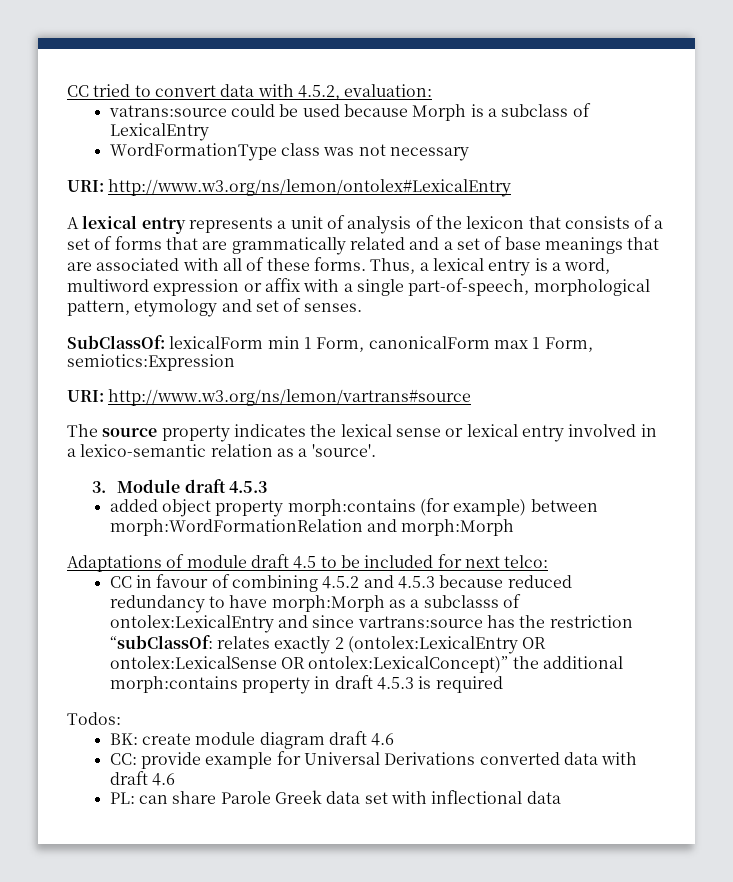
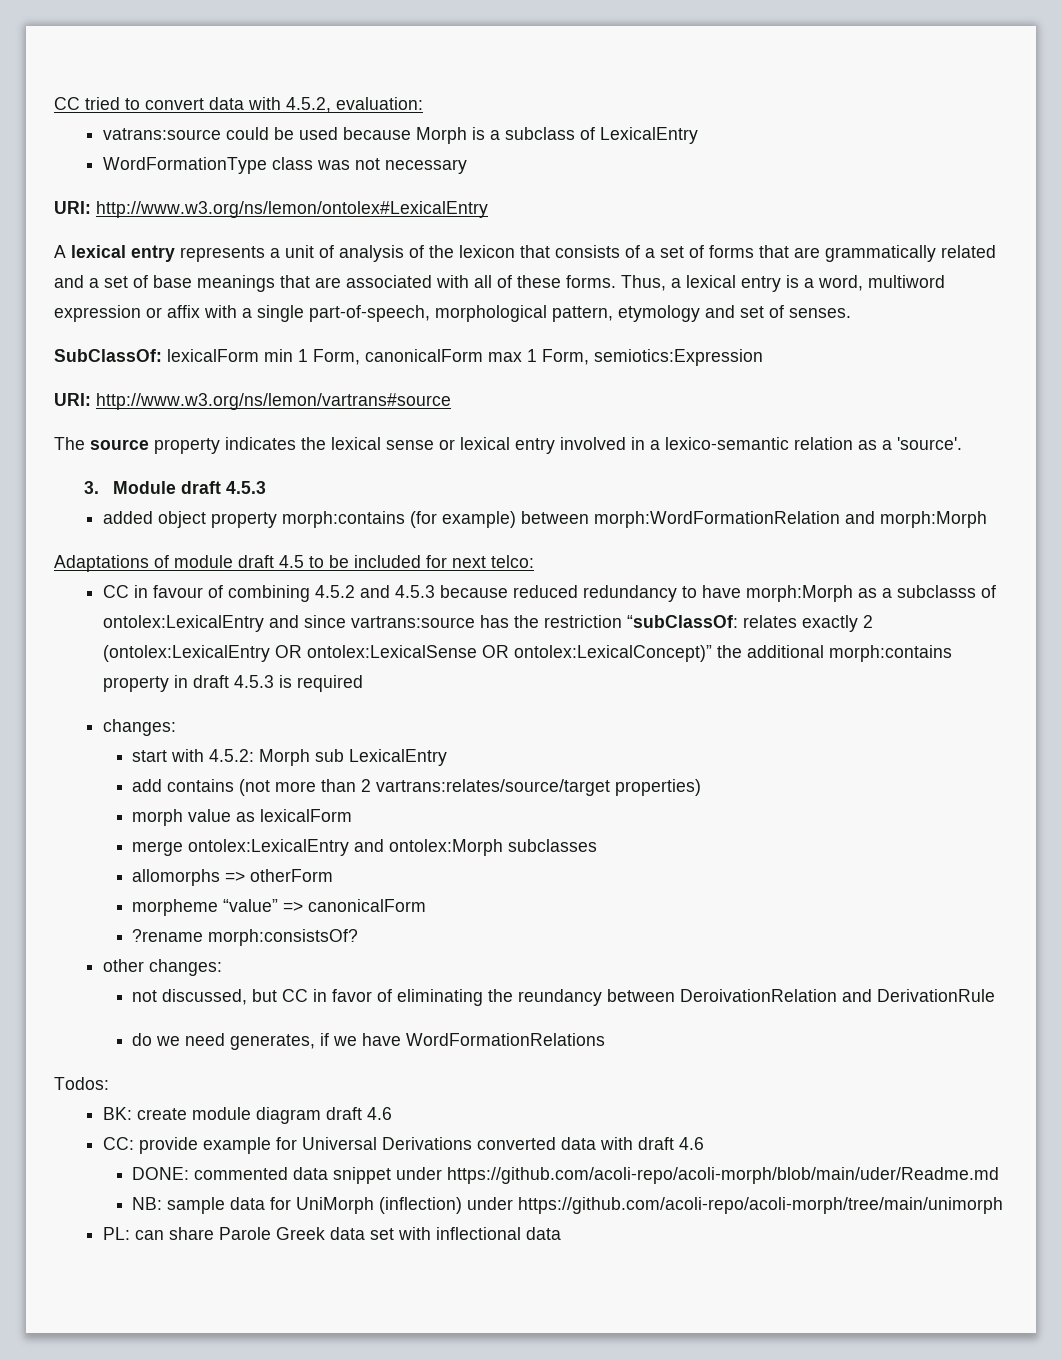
  CC in favour of combining 4.5.2 and 4.5.3 because reduced redundancy to have morph:Morph as a subclasss of ontolex:LexicalEntry and since vartrans:source has the restriction “subClassOf: relates exactly 2 (ontolex:LexicalEntry OR ontolex:LexicalSense OR ontolex:LexicalConcept)” the additional morph:contains property in draft 4.5.3 is required
+ changes:
+ start with 4.5.2: Morph sub LexicalEntry
+ add contains (not more than 2 vartrans:relates/source/target properties)
+ morph value as lexicalForm
+ merge ontolex:LexicalEntry and ontolex:Morph subclasses
+ allomorphs => otherForm
+ morpheme “value” => canonicalForm
+ ?rename morph:consistsOf?
+ other changes:
+ not discussed, but CC in favor of eliminating the reundancy between DeroivationRelation and DerivationRule
+ do we need generates, if we have WordFormationRelations
+ DONE: commented data snippet under https://github.com/acoli-repo/acoli-morph/blob/main/uder/Readme.md
+ NB: sample data for UniMorph (inflection) under https://github.com/acoli-repo/acoli-morph/tree/main/unimorph

